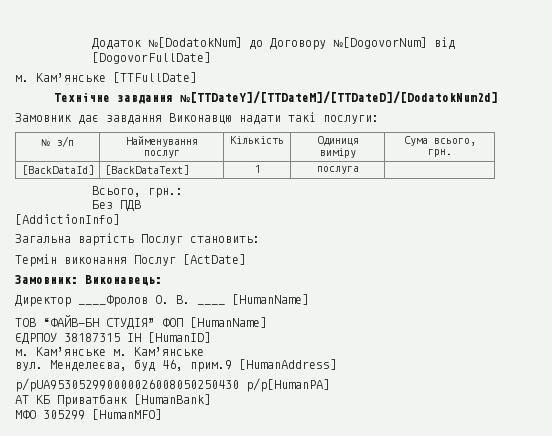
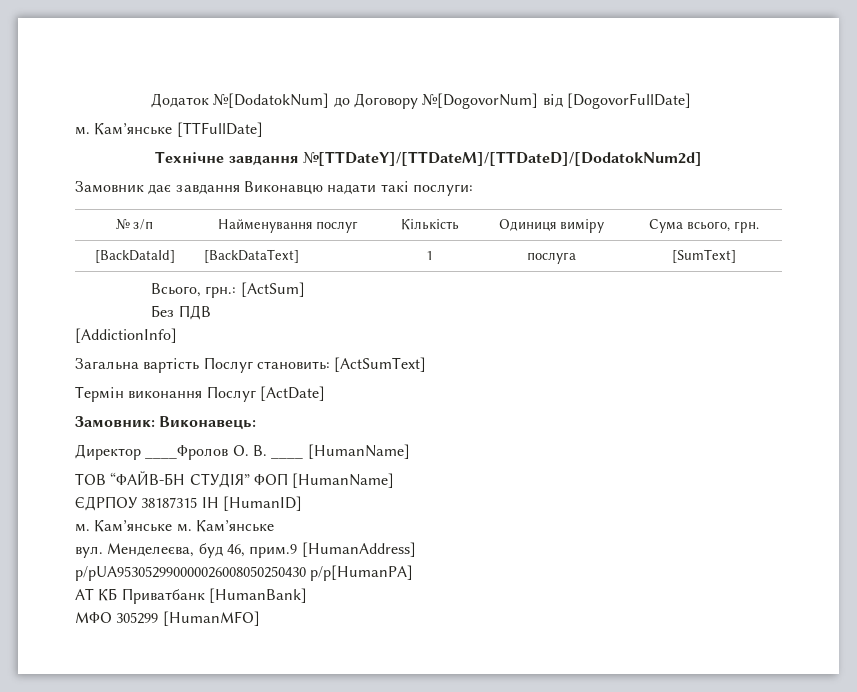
- [BackDataId] | [BackDataText] | 1 | послуга |
+ [BackDataId] | [BackDataText] | 1 | послуга | [SumText]
- Всього, грн.:
+ Всього, грн.: [ActSum]
- Загальна вартість Послуг становить:
+ Загальна вартість Послуг становить: [ActSumText]

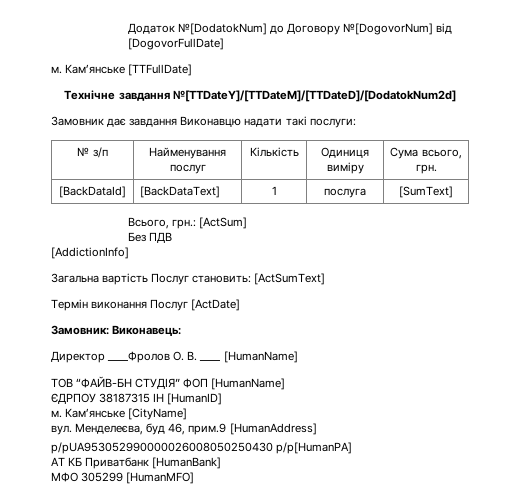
- Кам’янське м. Кам’янське
+ Кам’янське [CityName]

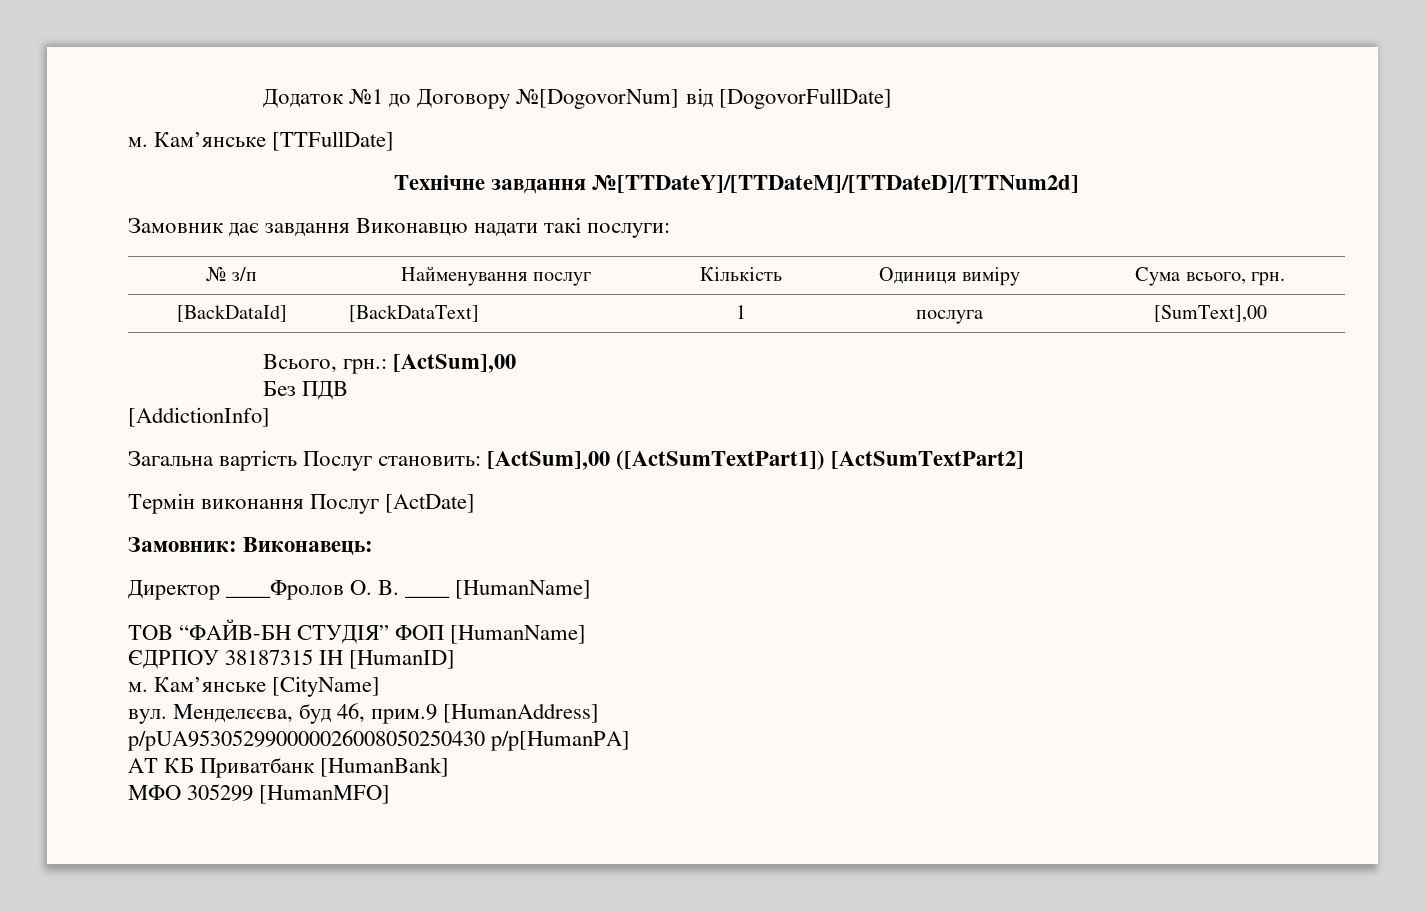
- Додаток №[DodatokNum] до Договору №[DogovorNum] від [DogovorFullDate]
+ Додаток №1 до Договору №[DogovorNum] від [DogovorFullDate]
- Технічне завдання №[TTDateY]/[TTDateM]/[TTDateD]/[DodatokNum2d]
+ Технічне завдання №[TTDateY]/[TTDateM]/[TTDateD]/[TTNum2d]
- [BackDataId] | [BackDataText] | 1 | послуга | [SumText]
+ [BackDataId] | [BackDataText] | 1 | послуга | [SumText],00
- Всього, грн.: [ActSum]
+ Всього, грн.: [ActSum],00
- Загальна вартість Послуг становить: [ActSumText]
+ Загальна вартість Послуг становить: [ActSum],00 ([ActSumTextPart1]) [ActSumTextPart2]
- Менделеєва, буд 46, прим.9 [HumanAddress]
+ Менделєєва, буд 46, прим.9 [HumanAddress]

